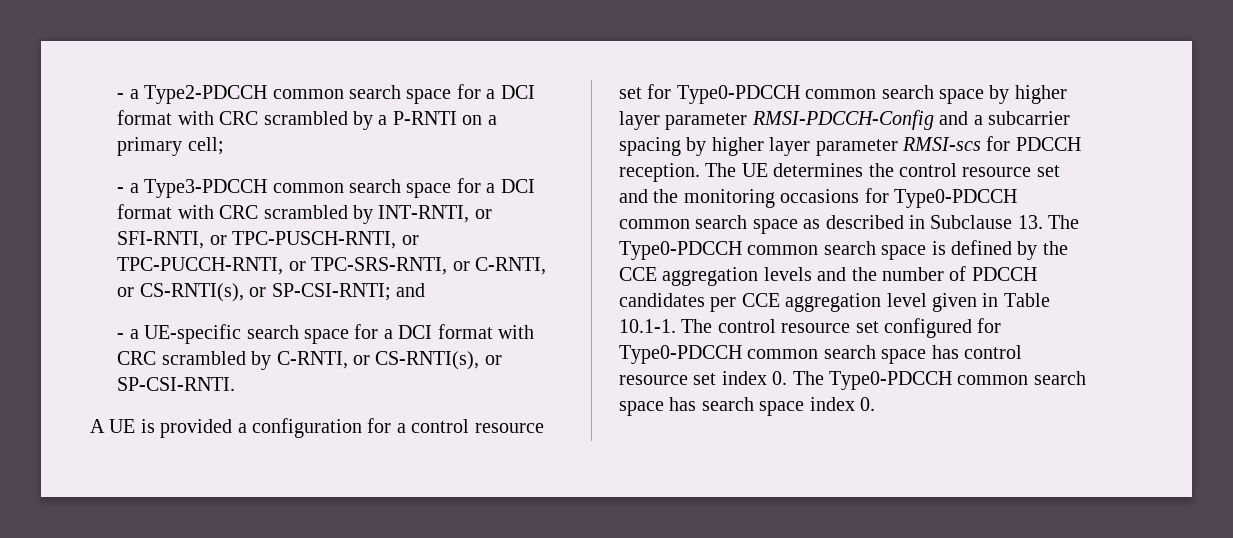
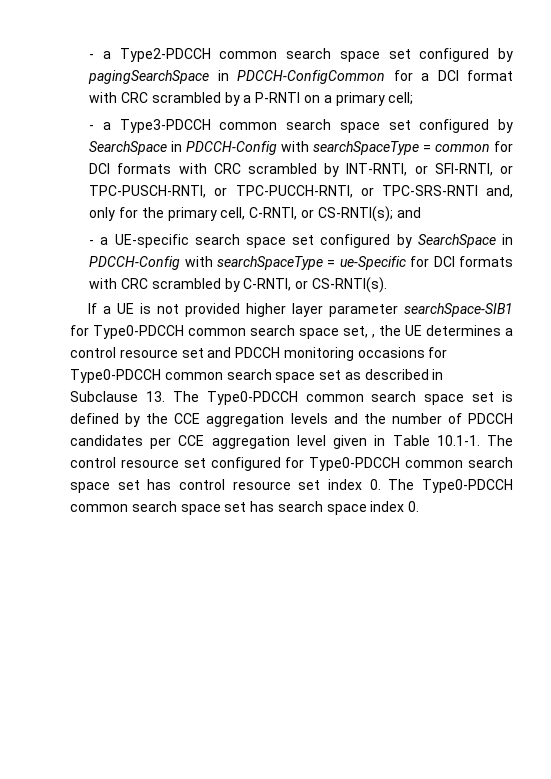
- - a Type2-PDCCH common search space for a DCI format with CRC scrambled by a P-RNTI on a primary cell;
+ - a Type2-PDCCH common search space set configured by pagingSearchSpace in PDCCH-ConfigCommon for a DCI format with CRC scrambled by a P-RNTI on a primary cell;
- - a Type3-PDCCH common search space for a DCI format with CRC scrambled by INT-RNTI, or SFI-RNTI, or TPC-PUSCH-RNTI, or TPC-PUCCH-RNTI, or TPC-SRS-RNTI, or C-RNTI, or CS-RNTI(s), or SP-CSI-RNTI; and
+ - a Type3-PDCCH common search space set configured by SearchSpace in PDCCH-Config with searchSpaceType = common for DCI formats with CRC scrambled by INT-RNTI, or SFI-RNTI, or TPC-PUSCH-RNTI, or TPC-PUCCH-RNTI, or TPC-SRS-RNTI and, only for the primary cell, C-RNTI, or CS-RNTI(s); and
- - a UE-specific search space for a DCI format with CRC scrambled by C-RNTI, or CS-RNTI(s), or SP-CSI-RNTI.
- A UE is provided a configuration for a control resource set for Type0-PDCCH common search space by higher layer parameter RMSI-PDCCH-Config and a subcarrier spacing by higher layer parameter RMSI-scs for PDCCH reception. The UE determines the control resource set and the monitoring occasions for Type0-PDCCH common search space as described in Subclause 13. The Type0-PDCCH common search space is defined by the CCE aggregation levels and the number of PDCCH candidates per CCE aggregation level given in Table 10.1-1. The control resource set configured for Type0-PDCCH common search space has control resource set index 0. The Type0-PDCCH common search space has search space index 0.
+ - a UE-specific search space set configured by SearchSpace in PDCCH-Config with searchSpaceType = ue-Specific for DCI formats with CRC scrambled by C-RNTI, or CS-RNTI(s).
+ If a UE is not provided higher layer parameter searchSpace-SIB1 for Type0-PDCCH common search space set, , the UE determines a control resource set and PDCCH monitoring occasions for Type0-PDCCH common search space set as described in Subclause 13. The Type0-PDCCH common search space set is defined by the CCE aggregation levels and the number of PDCCH candidates per CCE aggregation level given in Table 10.1-1. The control resource set configured for Type0-PDCCH common search space set has control resource set index 0. The Type0-PDCCH common search space set has search space index 0.

